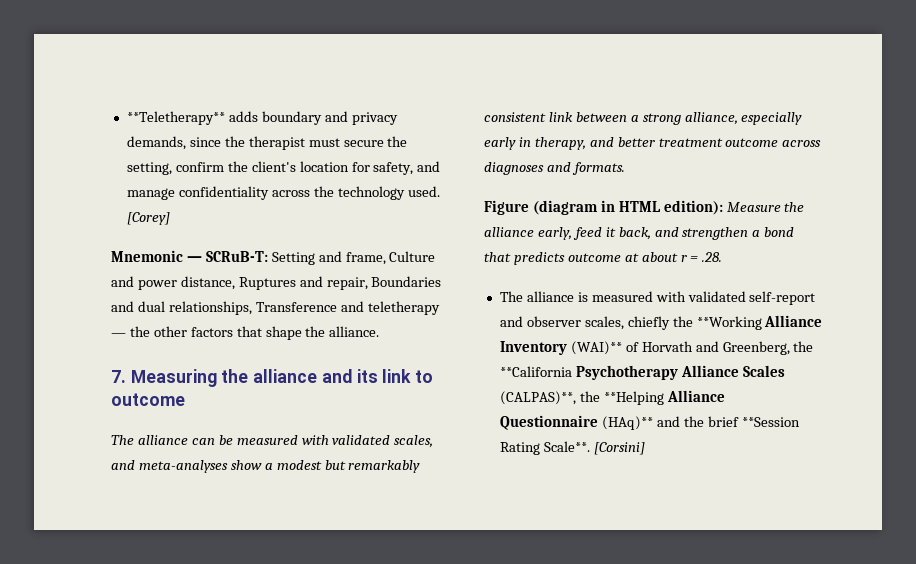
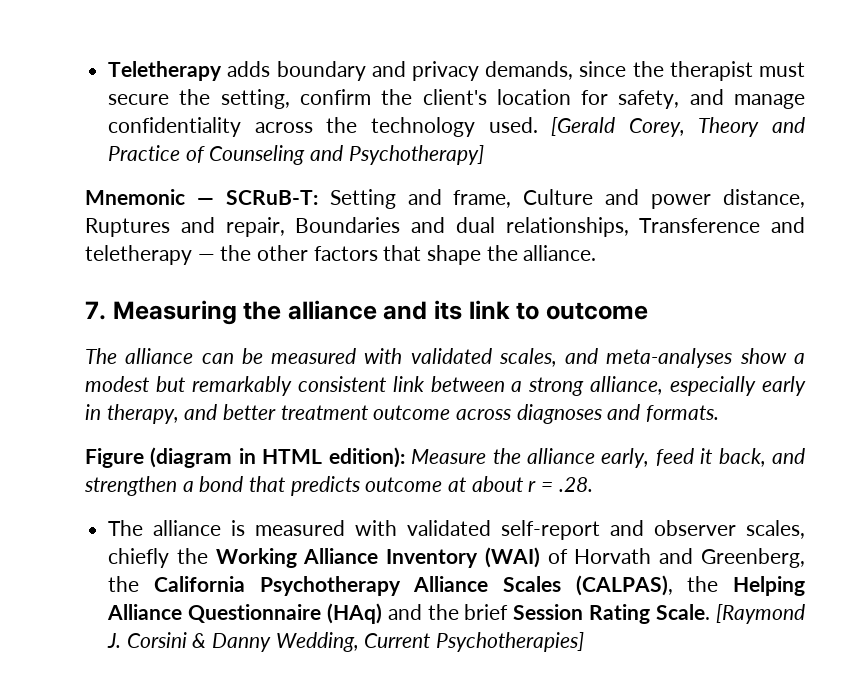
- **Teletherapy** adds boundary and privacy demands, since the therapist must secure the setting, confirm the client's location for safety, and manage confidentiality across the technology used.
+ Teletherapy adds boundary and privacy demands, since the therapist must secure the setting, confirm the client's location for safety, and manage confidentiality across the technology used.
- [Corey]
+ [Gerald Corey, Theory and Practice of Counseling and Psychotherapy]
- The alliance is measured with validated self-report and observer scales, chiefly the **Working Alliance Inventory (WAI)** of Horvath and Greenberg, the **California Psychotherapy Alliance Scales (CALPAS)**, the **Helping Alliance Questionnaire (HAq)** and the brief **Session Rating Scale**. [Corsini]
+ The alliance is measured with validated self-report and observer scales, chiefly the Working Alliance Inventory (WAI) of Horvath and Greenberg, the California Psychotherapy Alliance Scales (CALPAS), the Helping Alliance Questionnaire (HAq) and the brief Session Rating Scale. [Raymond J. Corsini & Danny Wedding, Current Psychotherapies]

